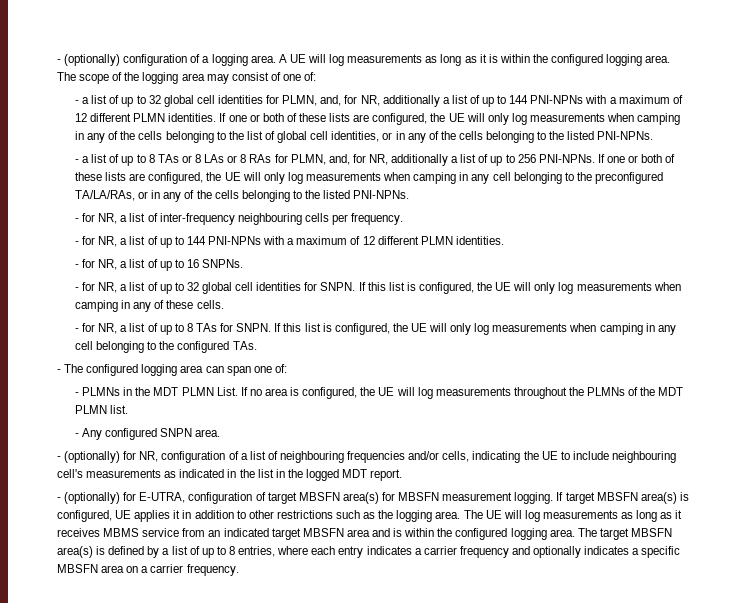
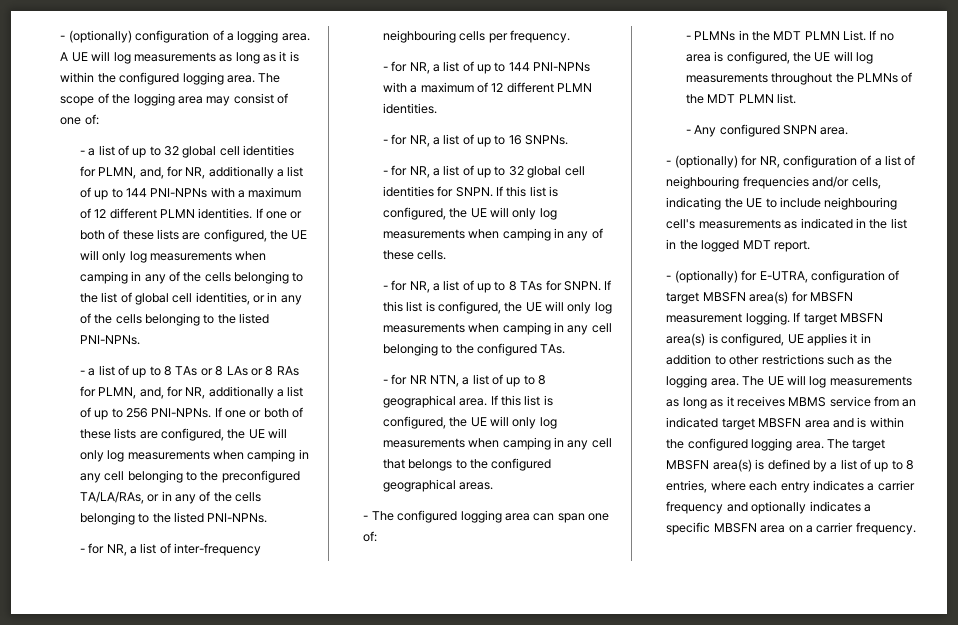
+ - for NR NTN, a list of up to 8 geographical area. If this list is configured, the UE will only log measurements when camping in any cell that belongs to the configured geographical areas.

